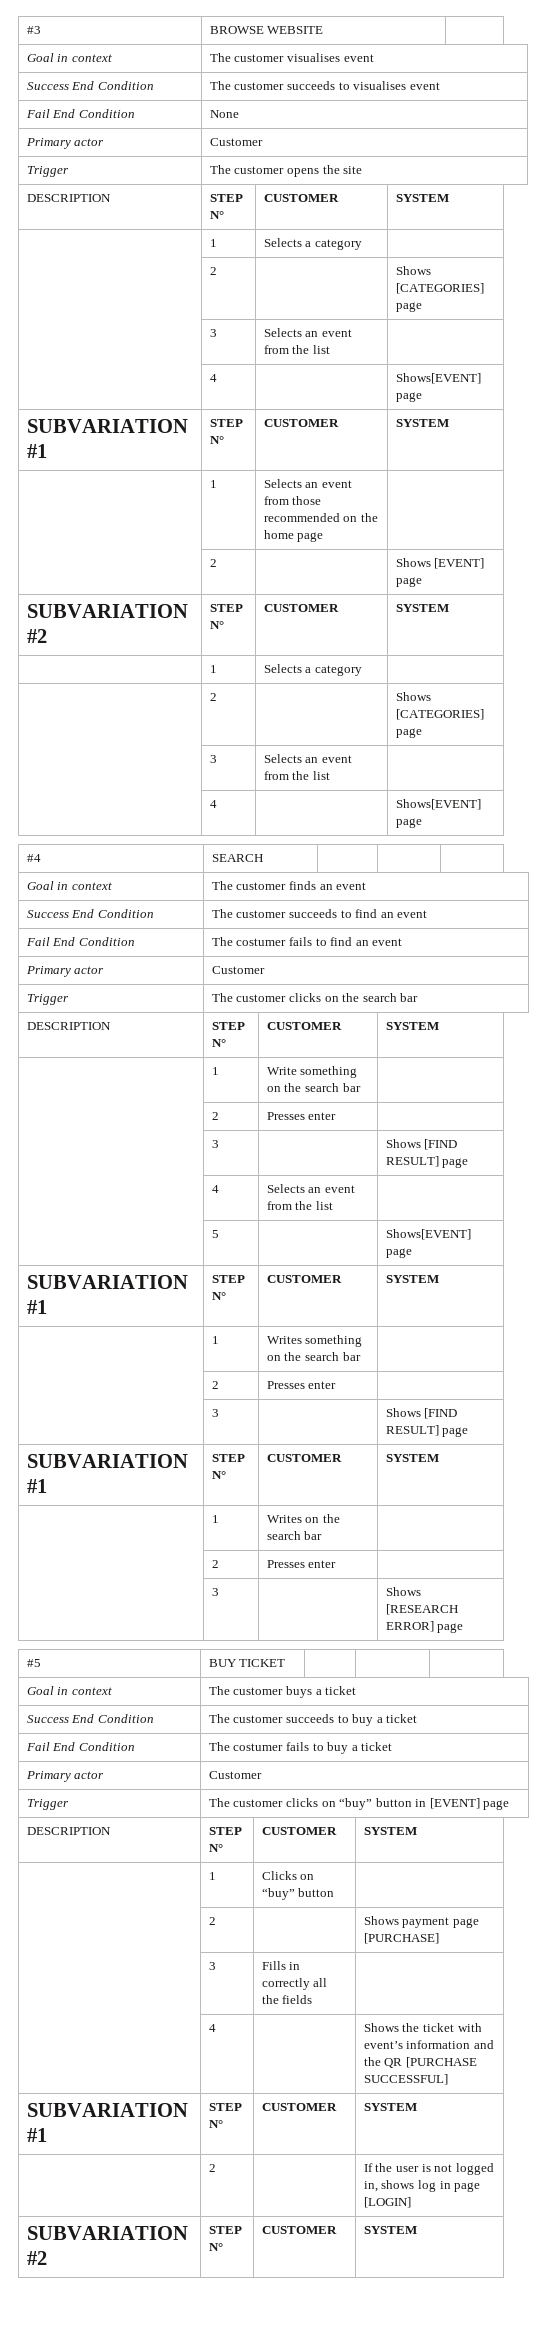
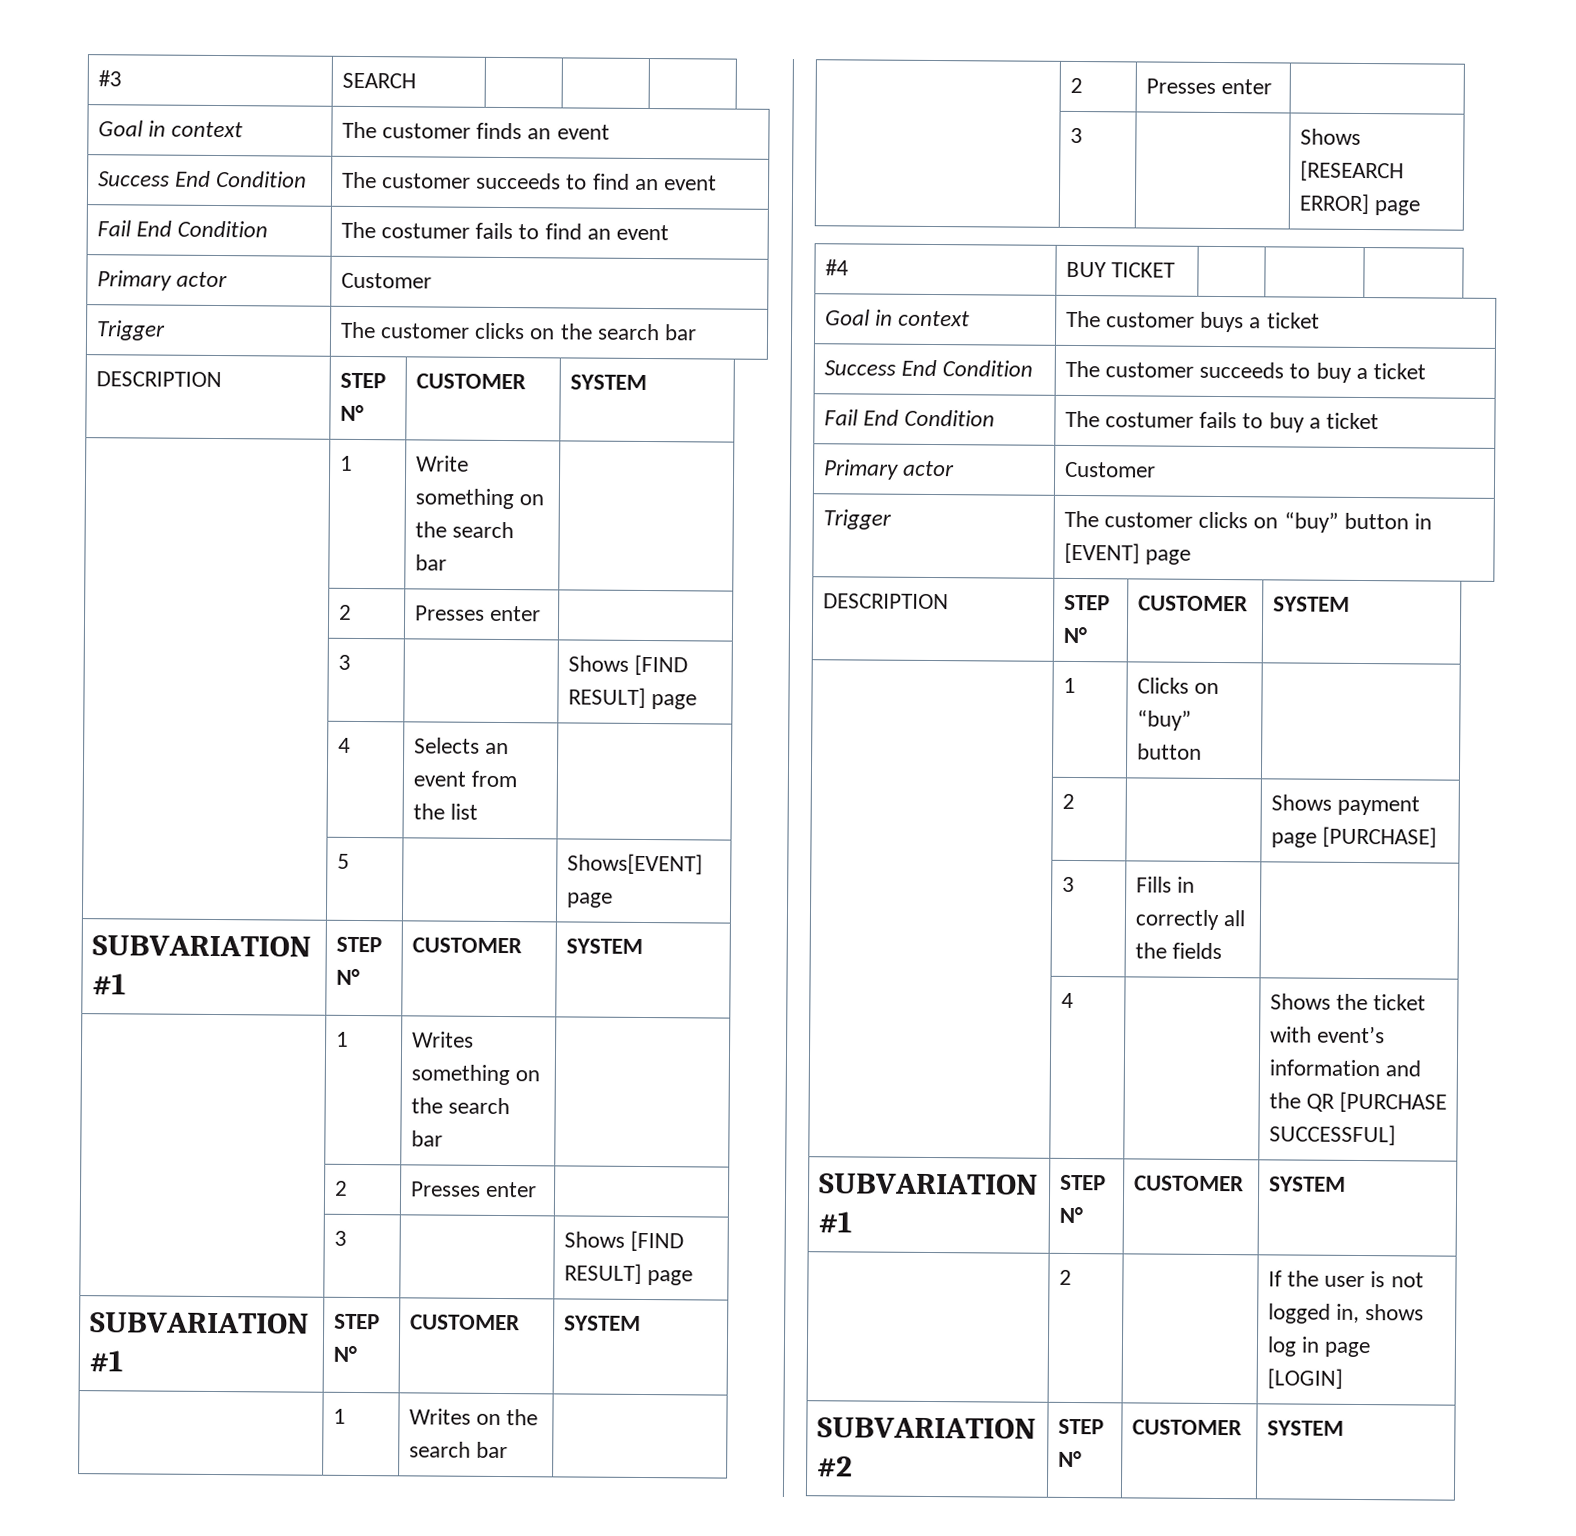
- #3 | BROWSE WEBSITE |
- Goal in context | The customer visualises event
- Success End Condition | The customer succeeds to visualises event
- Fail End Condition | None
- Primary actor | Customer
- Trigger | The customer opens the site
- DESCRIPTION | STEP N° | CUSTOMER | SYSTEM
- | 1 | Selects a category |
- | 2 | | Shows [CATEGORIES] page
- | 3 | Selects an event from the list |
- | 4 | | Shows[EVENT] page
- SUBVARIATION #1 | STEP N° | CUSTOMER | SYSTEM
- | 1 | Selects an event from those recommended on the home page |
- | 2 | | Shows [EVENT] page
- SUBVARIATION #2 | STEP N° | CUSTOMER | SYSTEM
- | 1 | Selects a category |
- | 2 | | Shows [CATEGORIES] page
- | 3 | Selects an event from the list |
- | 4 | | Shows[EVENT] page
- #4 | SEARCH | | |
+ #3 | SEARCH | | |
- #5 | BUY TICKET | | |
+ #4 | BUY TICKET | | |

